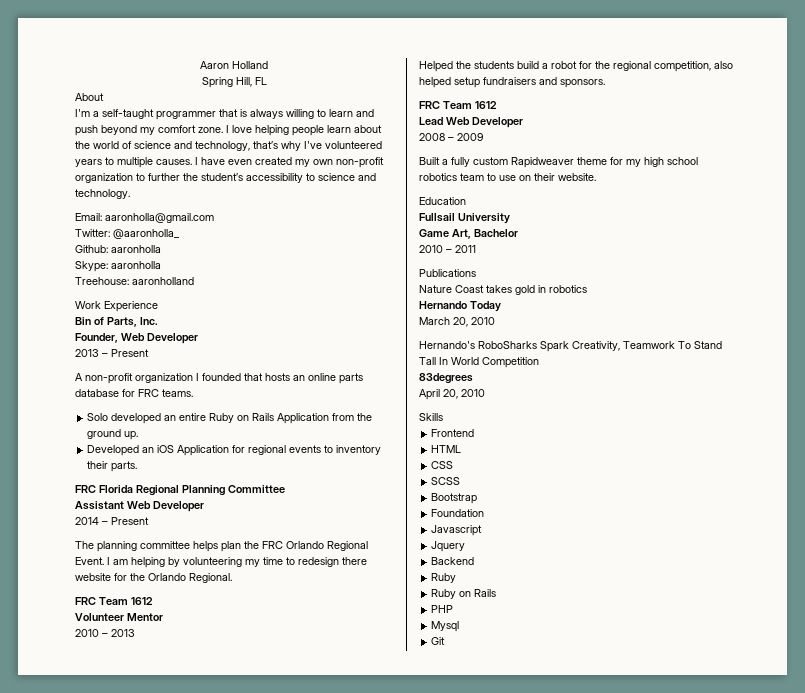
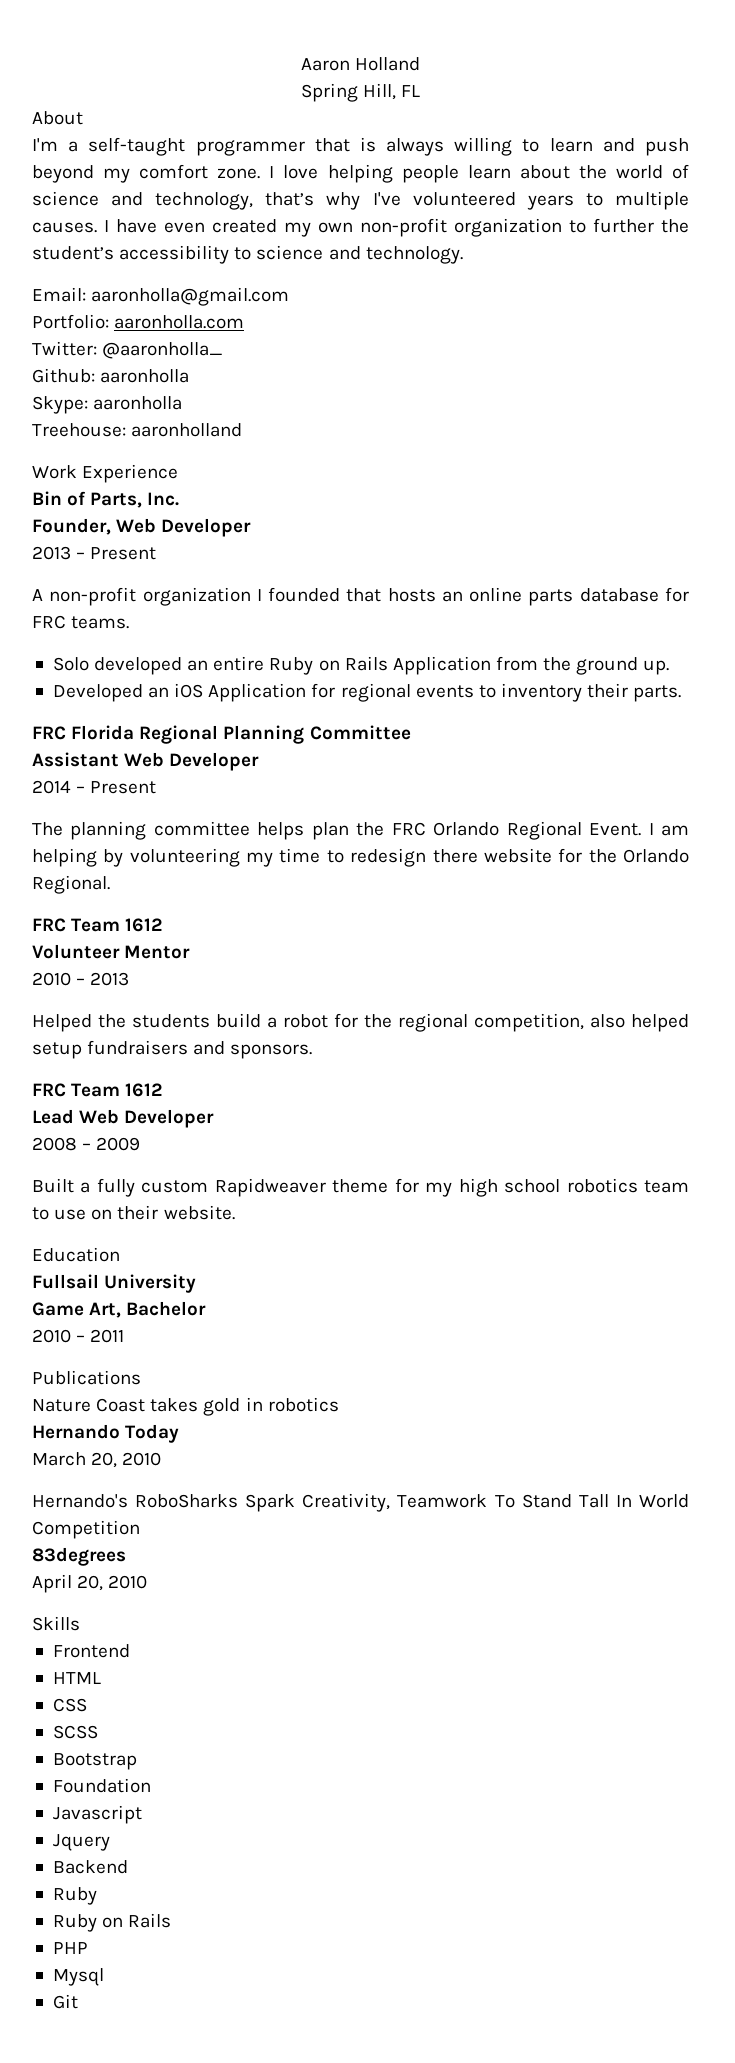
+ Portfolio: aaronholla.com

